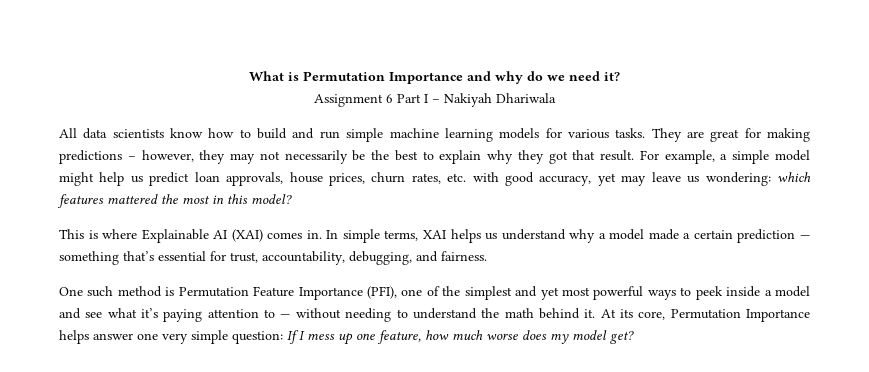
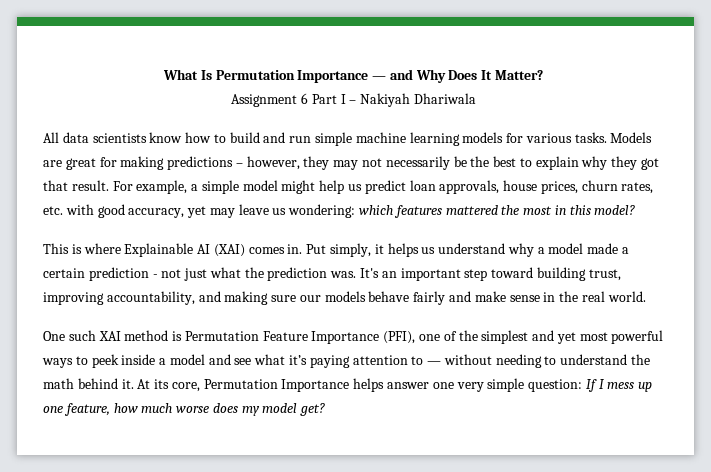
- What is Permutation Importance and why do we need it?
+ What Is Permutation Importance — and Why Does It Matter?
- They are great for making predictions – however, they may not necessarily be the best to explain why they got that result.
+ Models are great for making predictions – however, they may not necessarily be the best to explain why they got that result.
- In simple terms, XAI helps us understand why a model made a certain prediction — something that’s essential for trust, accountability, debugging, and fairness.
+ Put simply, it helps us understand why a model made a certain prediction - not just what the prediction was. It's an important step toward building trust, improving accountability, and making sure our models behave fairly and make sense in the real world.
- One such method is Permutation Feature Importance (PFI), one of the simplest and yet most powerful ways to peek inside a model and see what it’s paying attention to — without needing to understand the math behind it.
+ One such XAI method is Permutation Feature Importance (PFI), one of the simplest and yet most powerful ways to peek inside a model and see what it’s paying attention to — without needing to understand the math behind it.

